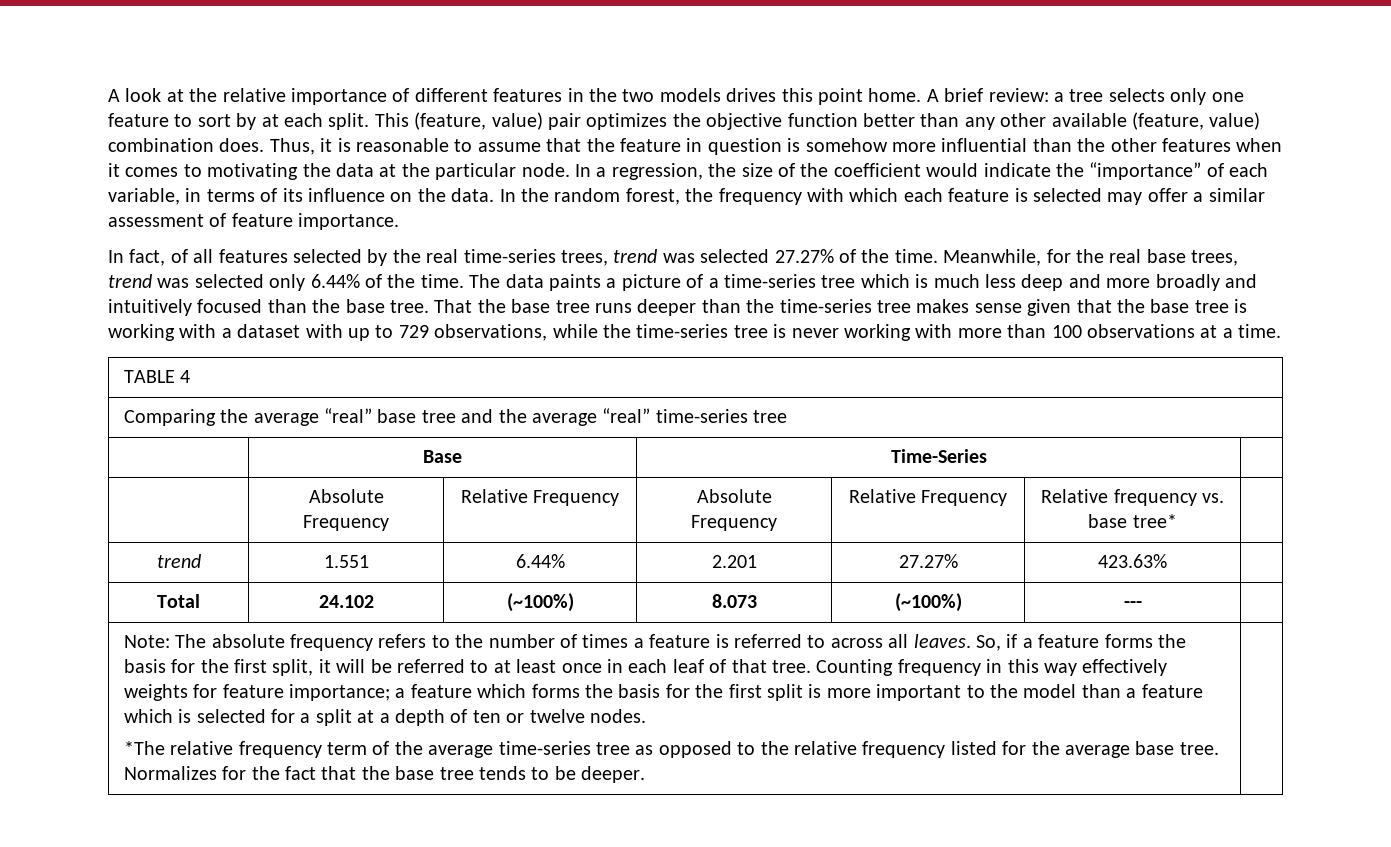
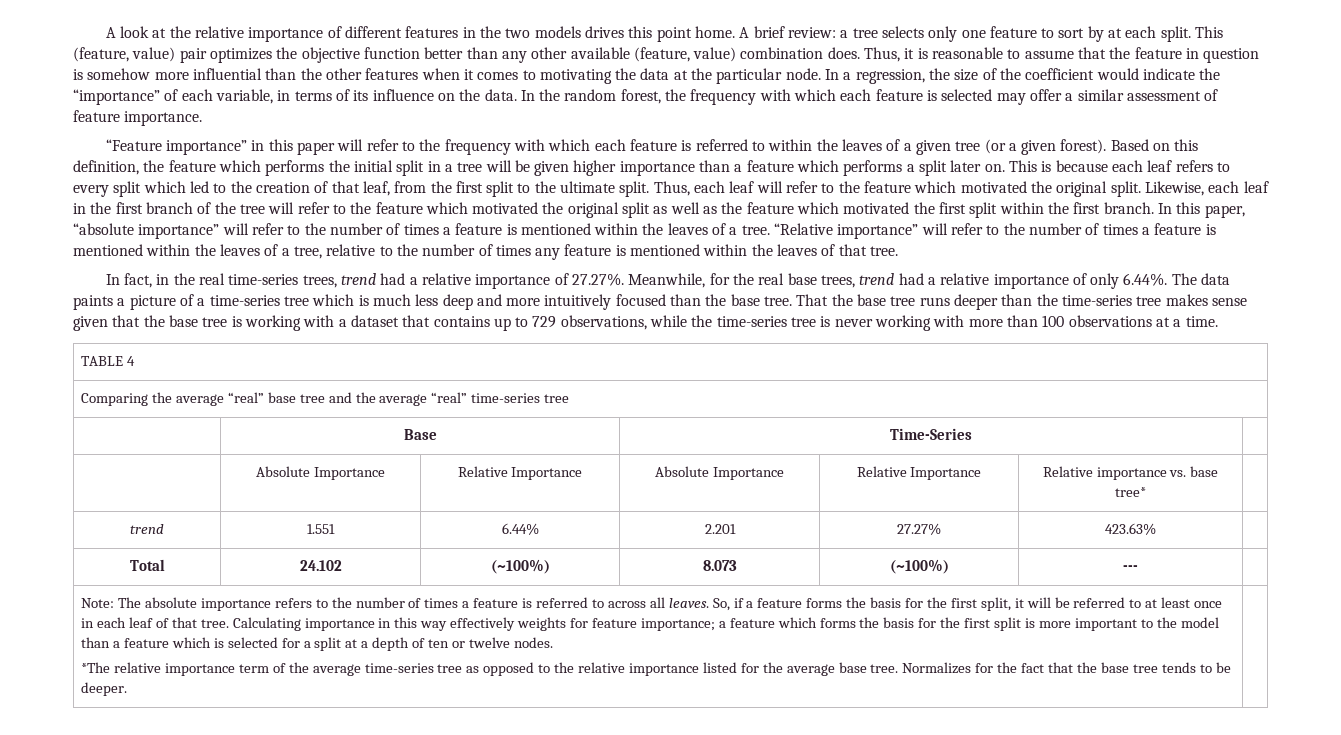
- In fact, of all features selected by the real time-series trees, trend was selected 27.27% of the time. Meanwhile, for the real base trees, trend was selected only 6.44% of the time. The data paints a picture of a time-series tree which is much less deep and more broadly and intuitively focused than the base tree.
+ “Feature importance” in this paper will refer to the frequency with which each feature is referred to within the leaves of a given tree (or a given forest). Based on this definition, the feature which performs the initial split in a tree will be given higher importance than a feature which performs a split later on. This is because each leaf refers to every split which led to the creation of that leaf, from the first split to the ultimate split. Thus, each leaf will refer to the feature which motivated the original split. Likewise, each leaf in the first branch of the tree will refer to the feature which motivated the original split as well as the feature which motivated the first split within the first branch. In this paper, “absolute importance” will refer to the number of times a feature is mentioned within the leaves of a tree. “Relative importance” will refer to the number of times a feature is mentioned within the leaves of a tree, relative to the number of times any feature is mentioned within the leaves of that tree.
+ In fact, in the real time-series trees, trend had a relative importance of 27.27%. Meanwhile, for the real base trees, trend had a relative importance of only 6.44%. The data paints a picture of a time-series tree which is much less deep and more intuitively focused than the base tree.
- That the base tree runs deeper than the time-series tree makes sense given that the base tree is working with a dataset with up to 729 observations, while the time-series tree is never working with more than 100 observations at a time.
+ That the base tree runs deeper than the time-series tree makes sense given that the base tree is working with a dataset that contains up to 729 observations, while the time-series tree is never working with more than 100 observations at a time.
- | Absolute Frequency | Relative Frequency | Absolute Frequency | Relative Frequency | Relative frequency vs. base tree* |
+ | Absolute Importance | Relative Importance | Absolute Importance | Relative Importance | Relative importance vs. base tree* |
- Note: The absolute frequency refers to the number of times a feature is referred to across all leaves.
+ Note: The absolute importance refers to the number of times a feature is referred to across all leaves.
- Counting frequency in this way effectively weights for feature importance; a feature which forms the basis for the first split is more important to the model than a feature which is selected for a split at a depth of ten or twelve nodes.
+ Calculating importance in this way effectively weights for feature importance; a feature which forms the basis for the first split is more important to the model than a feature which is selected for a split at a depth of ten or twelve nodes.
- *The relative frequency term of the average time-series tree as opposed to the relative frequency listed for the average base tree.
+ *The relative importance term of the average time-series tree as opposed to the relative importance listed for the average base tree.

